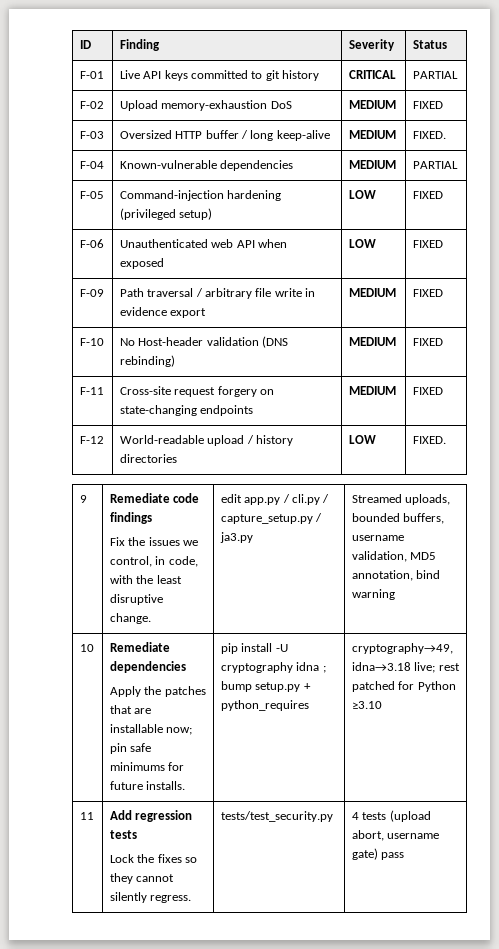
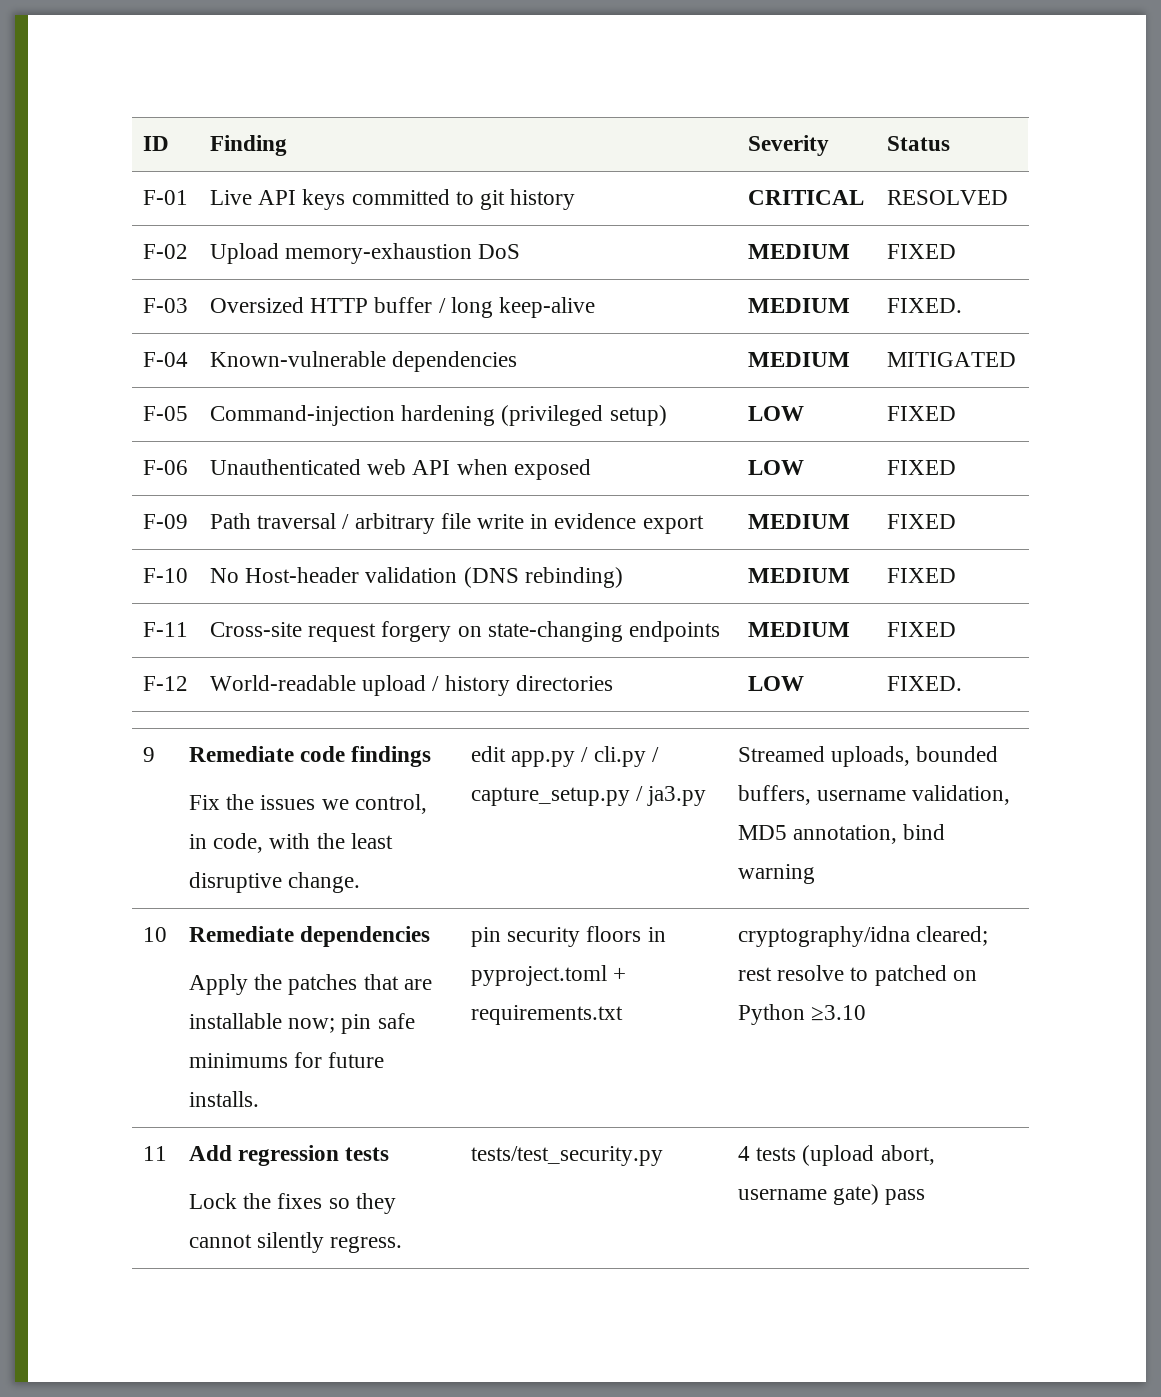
- F-01 | Live API keys committed to git history | CRITICAL | PARTIAL
+ F-01 | Live API keys committed to git history | CRITICAL | RESOLVED
- F-04 | Known-vulnerable dependencies | MEDIUM | PARTIAL
+ F-04 | Known-vulnerable dependencies | MEDIUM | MITIGATED
  10 | Remediate dependencies
- Apply the patches that are installable now; pin safe minimums for future installs. | pip install -U cryptography idna ; bump setup.py + python_requires | cryptography→49, idna→3.18 live; rest patched for Python ≥3.10
+ Apply the patches that are installable now; pin safe minimums for future installs. | pin security floors in pyproject.toml + requirements.txt | cryptography/idna cleared; rest resolve to patched on Python ≥3.10

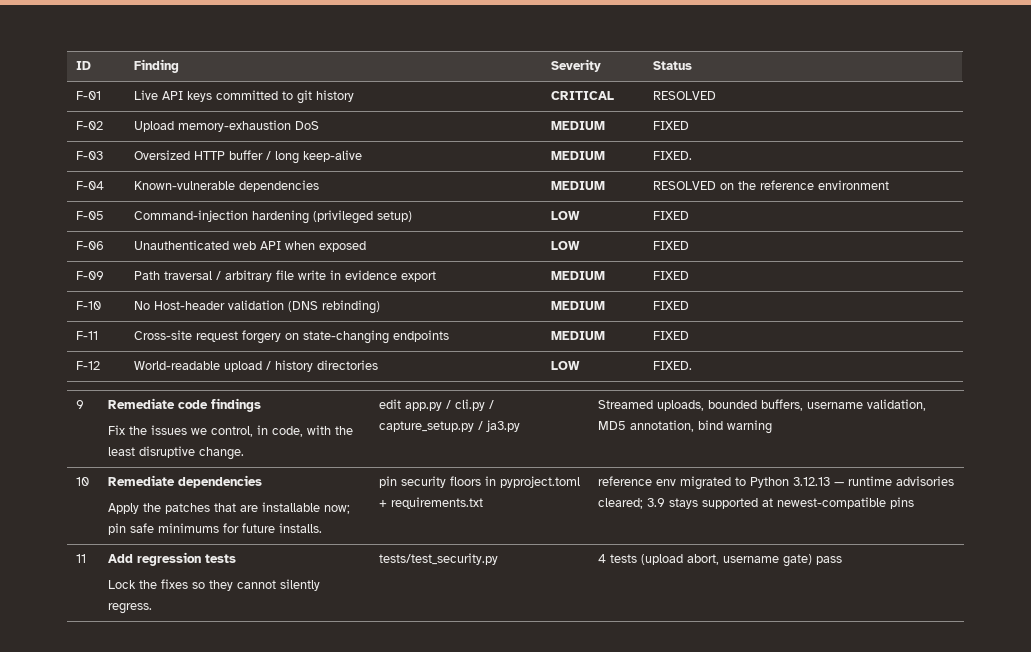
- F-04 | Known-vulnerable dependencies | MEDIUM | MITIGATED
+ F-04 | Known-vulnerable dependencies | MEDIUM | RESOLVED on the reference environment
  10 | Remediate dependencies
- Apply the patches that are installable now; pin safe minimums for future installs. | pin security floors in pyproject.toml + requirements.txt | cryptography/idna cleared; rest resolve to patched on Python ≥3.10
+ Apply the patches that are installable now; pin safe minimums for future installs. | pin security floors in pyproject.toml + requirements.txt | reference env migrated to Python 3.12.13 — runtime advisories cleared; 3.9 stays supported at newest-compatible pins

